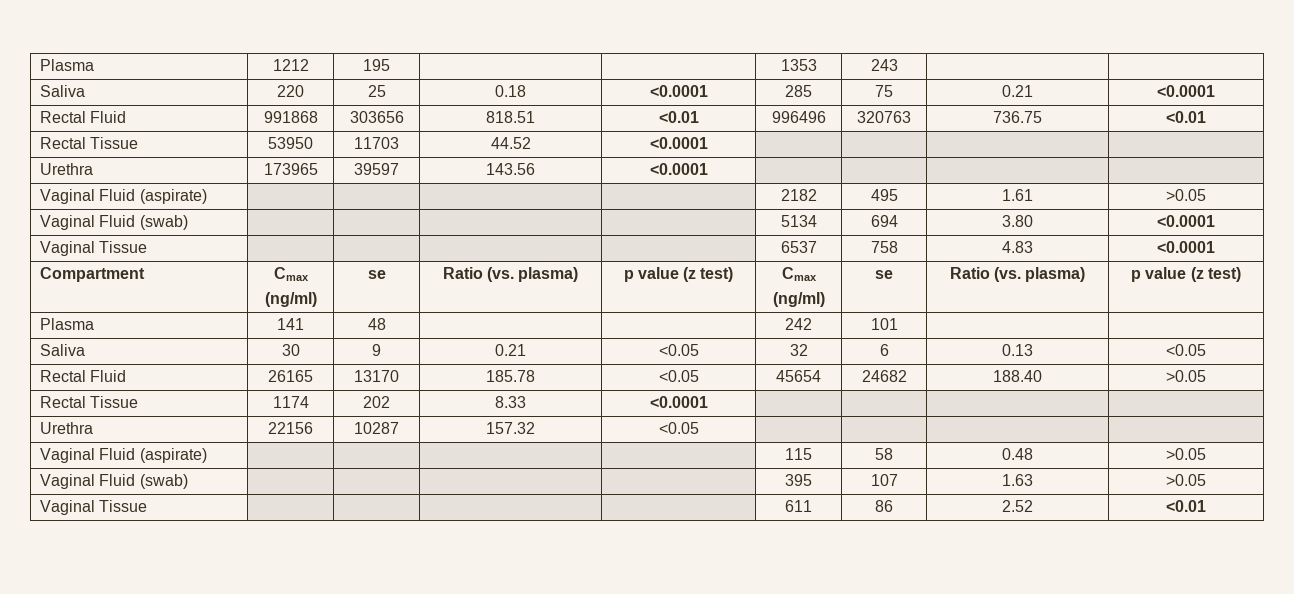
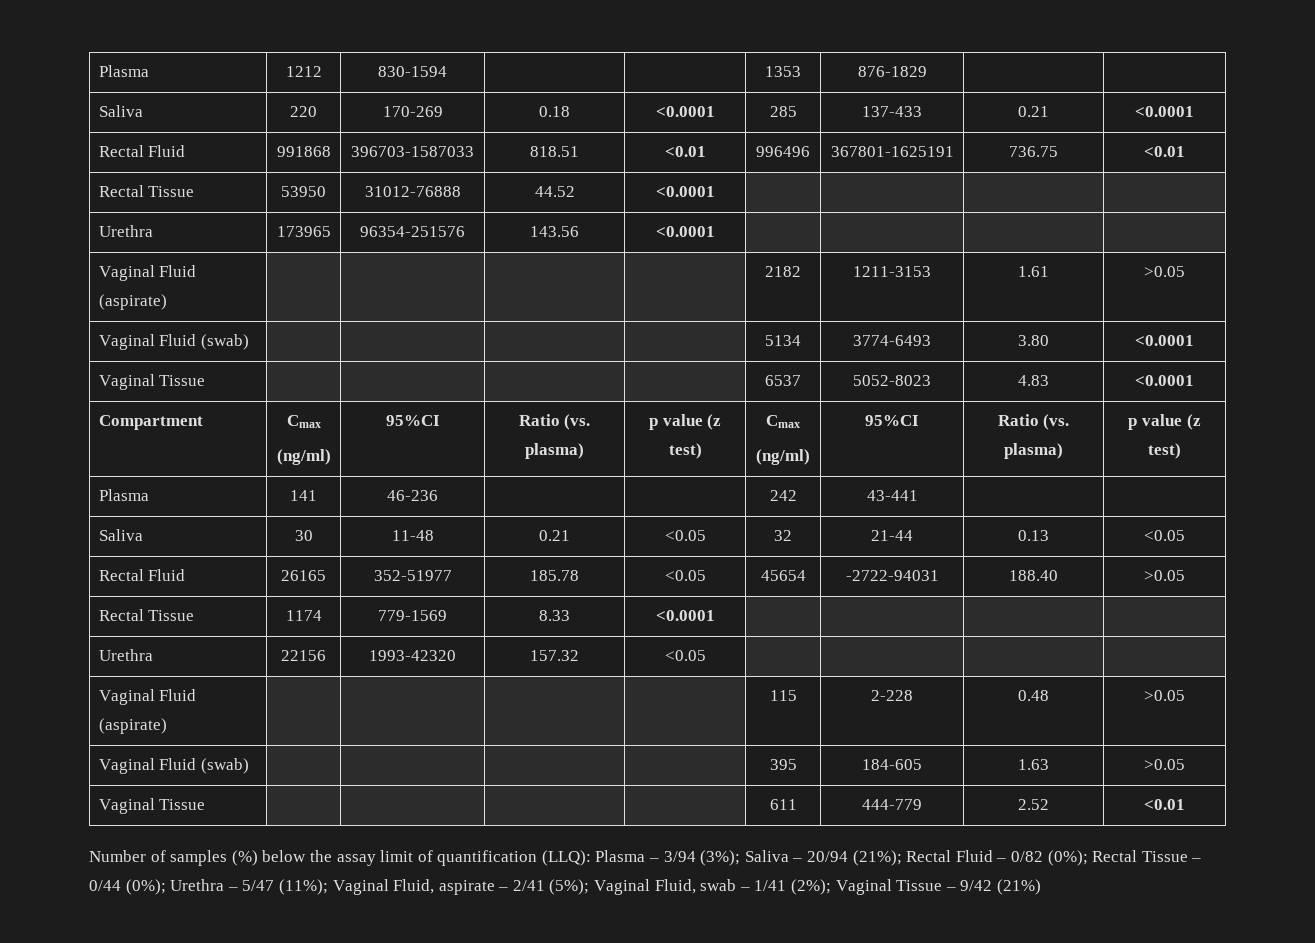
- Plasma | 1212 | 195 | | | 1353 | 243 | |
+ Plasma | 1212 | 830-1594 | | | 1353 | 876-1829 | |
- Saliva | 220 | 25 | 0.18 | <0.0001 | 285 | 75 | 0.21 | <0.0001
+ Saliva | 220 | 170-269 | 0.18 | <0.0001 | 285 | 137-433 | 0.21 | <0.0001
- Rectal Fluid | 991868 | 303656 | 818.51 | <0.01 | 996496 | 320763 | 736.75 | <0.01
+ Rectal Fluid | 991868 | 396703-1587033 | 818.51 | <0.01 | 996496 | 367801-1625191 | 736.75 | <0.01
- Rectal Tissue | 53950 | 11703 | 44.52 | <0.0001 | | | |
+ Rectal Tissue | 53950 | 31012-76888 | 44.52 | <0.0001 | | | |
- Urethra | 173965 | 39597 | 143.56 | <0.0001 | | | |
+ Urethra | 173965 | 96354-251576 | 143.56 | <0.0001 | | | |
- Vaginal Fluid (aspirate) | | | | | 2182 | 495 | 1.61 | >0.05
+ Vaginal Fluid (aspirate) | | | | | 2182 | 1211-3153 | 1.61 | >0.05
- Vaginal Fluid (swab) | | | | | 5134 | 694 | 3.80 | <0.0001
+ Vaginal Fluid (swab) | | | | | 5134 | 3774-6493 | 3.80 | <0.0001
- Vaginal Tissue | | | | | 6537 | 758 | 4.83 | <0.0001
+ Vaginal Tissue | | | | | 6537 | 5052-8023 | 4.83 | <0.0001
  Compartment | Cmax
- (ng/ml) | se | Ratio (vs. plasma) | p value (z test) | Cmax
- (ng/ml) | se | Ratio (vs. plasma) | p value (z test)
+ (ng/ml) | 95%CI | Ratio (vs. plasma) | p value (z test) | Cmax
+ (ng/ml) | 95%CI | Ratio (vs. plasma) | p value (z test)
- Plasma | 141 | 48 | | | 242 | 101 | |
+ Plasma | 141 | 46-236 | | | 242 | 43-441 | |
- Saliva | 30 | 9 | 0.21 | <0.05 | 32 | 6 | 0.13 | <0.05
+ Saliva | 30 | 11-48 | 0.21 | <0.05 | 32 | 21-44 | 0.13 | <0.05
- Rectal Fluid | 26165 | 13170 | 185.78 | <0.05 | 45654 | 24682 | 188.40 | >0.05
+ Rectal Fluid | 26165 | 352-51977 | 185.78 | <0.05 | 45654 | -2722-94031 | 188.40 | >0.05
- Rectal Tissue | 1174 | 202 | 8.33 | <0.0001 | | | |
+ Rectal Tissue | 1174 | 779-1569 | 8.33 | <0.0001 | | | |
- Urethra | 22156 | 10287 | 157.32 | <0.05 | | | |
+ Urethra | 22156 | 1993-42320 | 157.32 | <0.05 | | | |
- Vaginal Fluid (aspirate) | | | | | 115 | 58 | 0.48 | >0.05
+ Vaginal Fluid (aspirate) | | | | | 115 | 2-228 | 0.48 | >0.05
- Vaginal Fluid (swab) | | | | | 395 | 107 | 1.63 | >0.05
+ Vaginal Fluid (swab) | | | | | 395 | 184-605 | 1.63 | >0.05
- Vaginal Tissue | | | | | 611 | 86 | 2.52 | <0.01
+ Vaginal Tissue | | | | | 611 | 444-779 | 2.52 | <0.01
+ Number of samples (%) below the assay limit of quantification (LLQ): Plasma – 3/94 (3%); Saliva – 20/94 (21%); Rectal Fluid – 0/82 (0%); Rectal Tissue – 0/44 (0%); Urethra – 5/47 (11%); Vaginal Fluid, aspirate – 2/41 (5%); Vaginal Fluid, swab – 1/41 (2%); Vaginal Tissue – 9/42 (21%)

